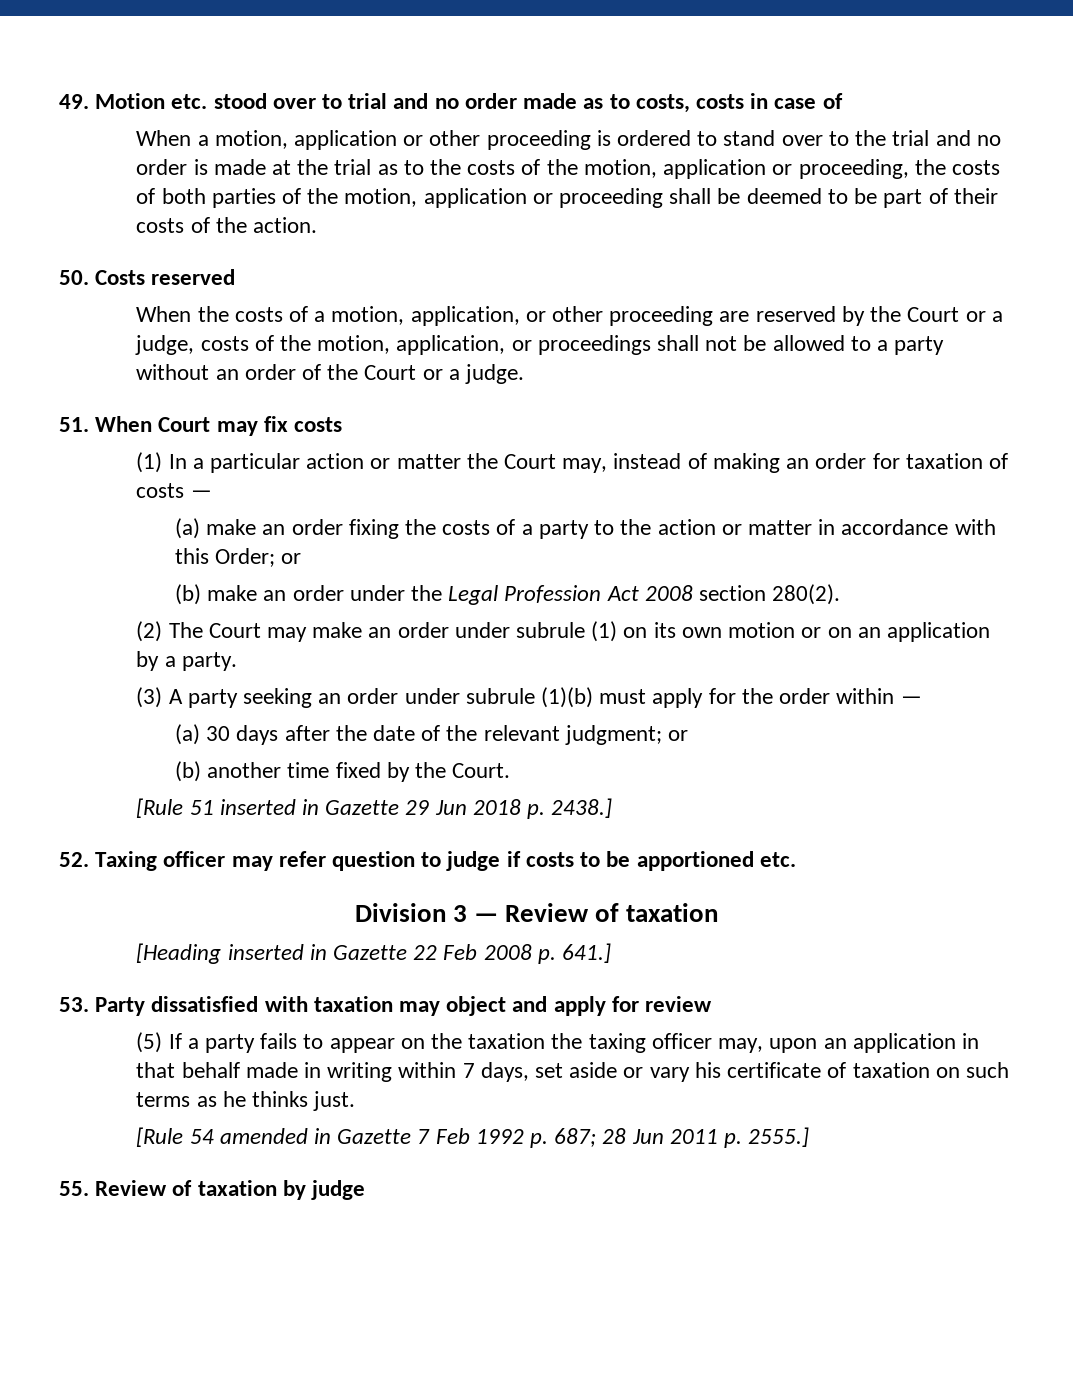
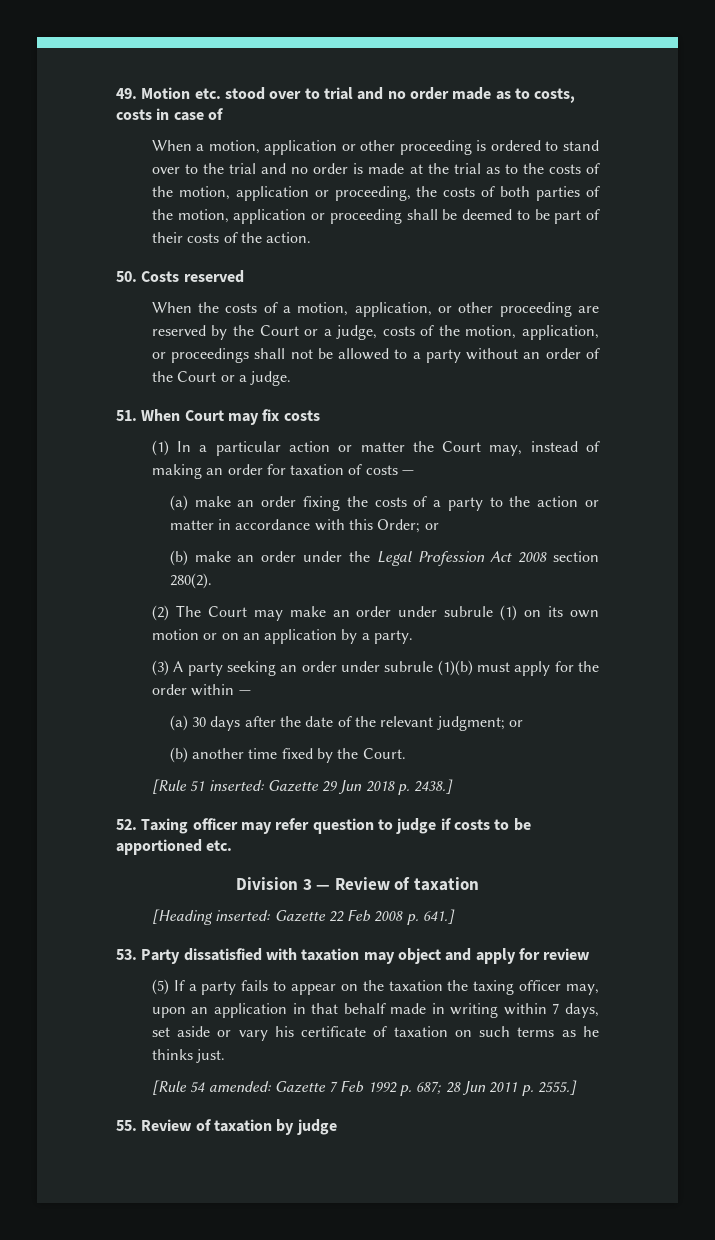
- [Rule 51 inserted in Gazette 29 Jun 2018 p. 2438.]
+ [Rule 51 inserted: Gazette 29 Jun 2018 p. 2438.]
- [Heading inserted in Gazette 22 Feb 2008 p. 641.]
+ [Heading inserted: Gazette 22 Feb 2008 p. 641.]
- [Rule 54 amended in Gazette 7 Feb 1992 p. 687; 28 Jun 2011 p. 2555.]
+ [Rule 54 amended: Gazette 7 Feb 1992 p. 687; 28 Jun 2011 p. 2555.]

